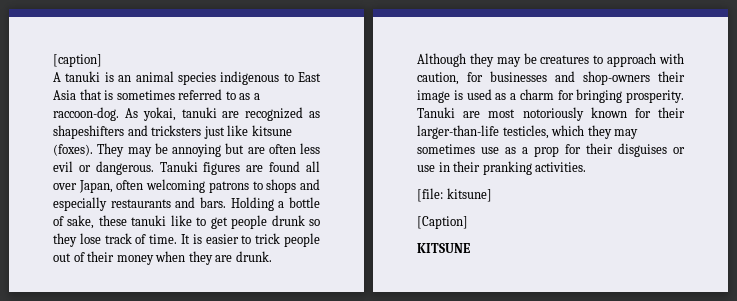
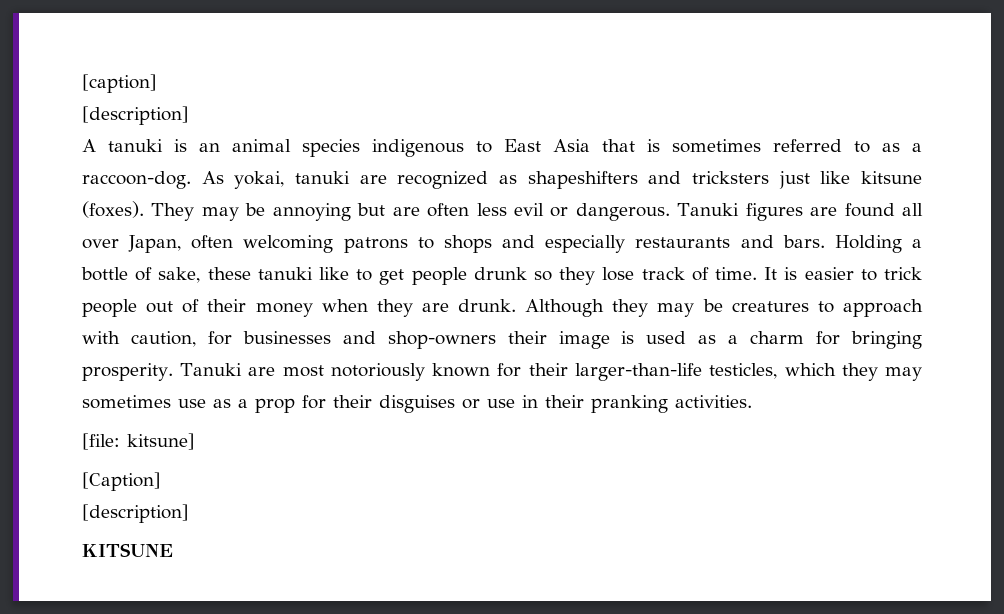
  [caption]
+ [description]
  [Caption]
+ [description]

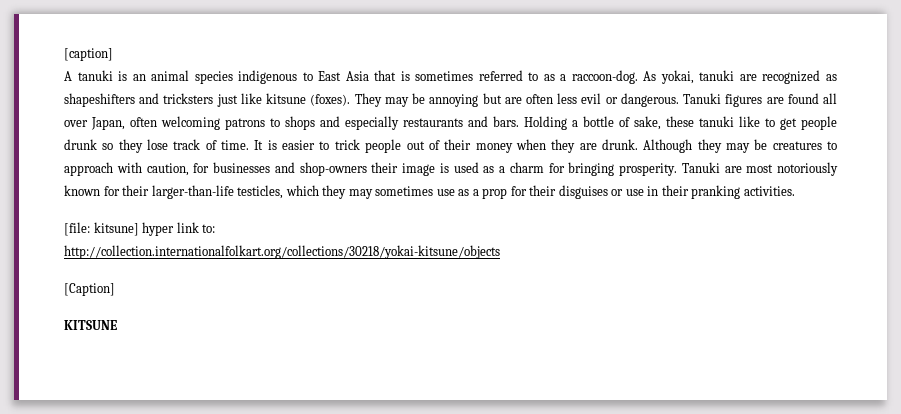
  [caption]
- [description]
- [file: kitsune]
+ [file: kitsune] hyper link to:
+ http://collection.internationalfolkart.org/collections/30218/yokai-kitsune/objects
  [Caption]
- [description]

